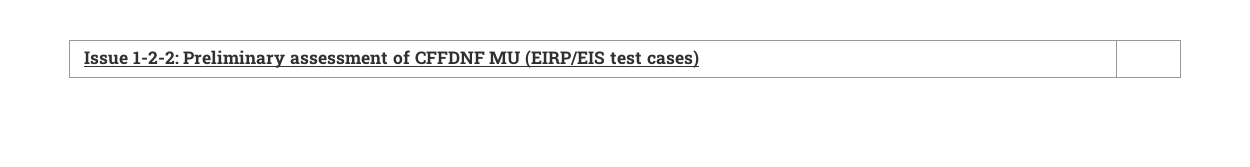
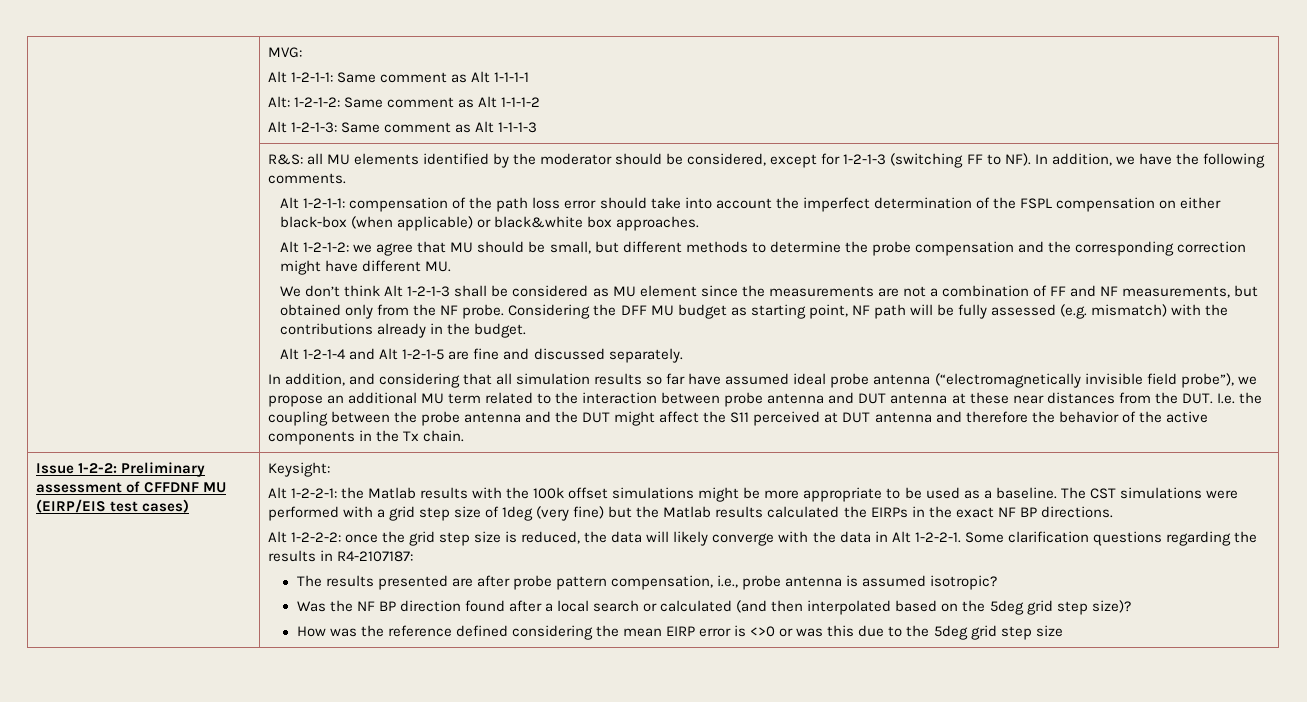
+ | MVG:
+ Alt 1-2-1-1: Same comment as Alt 1-1-1-1
+ Alt: 1-2-1-2: Same comment as Alt 1-1-1-2
+ Alt 1-2-1-3: Same comment as Alt 1-1-1-3
+ | R&S: all MU elements identified by the moderator should be considered, except for 1-2-1-3 (switching FF to NF). In addition, we have the following comments.
+ Alt 1-2-1-1: compensation of the path loss error should take into account the imperfect determination of the FSPL compensation on either black-box (when applicable) or black&white box approaches.
+ Alt 1-2-1-2: we agree that MU should be small, but different methods to determine the probe compensation and the corresponding correction might have different MU.
+ We don’t think Alt 1-2-1-3 shall be considered as MU element since the measurements are not a combination of FF and NF measurements, but obtained only from the NF probe. Considering the DFF MU budget as starting point, NF path will be fully assessed (e.g. mismatch) with the contributions already in the budget.
+ Alt 1-2-1-4 and Alt 1-2-1-5 are fine and discussed separately.
+ In addition, and considering that all simulation results so far have assumed ideal probe antenna (“electromagnetically invisible field probe”), we propose an additional MU term related to the interaction between probe antenna and DUT antenna at these near distances from the DUT. I.e. the coupling between the probe antenna and the DUT might affect the S11 perceived at DUT antenna and therefore the behavior of the active components in the Tx chain.
+ Keysight:
+ Alt 1-2-2-1: the Matlab results with the 100k offset simulations might be more appropriate to be used as a baseline. The CST simulations were performed with a grid step size of 1deg (very fine) but the Matlab results calculated the EIRPs in the exact NF BP directions.
+ Alt 1-2-2-2: once the grid step size is reduced, the data will likely converge with the data in Alt 1-2-2-1. Some clarification questions regarding the results in R4-2107187:
+ The results presented are after probe pattern compensation, i.e., probe antenna is assumed isotropic?
+ Was the NF BP direction found after a local search or calculated (and then interpolated based on the 5deg grid step size)?
+ How was the reference defined considering the mean EIRP error is <>0 or was this due to the 5deg grid step size

